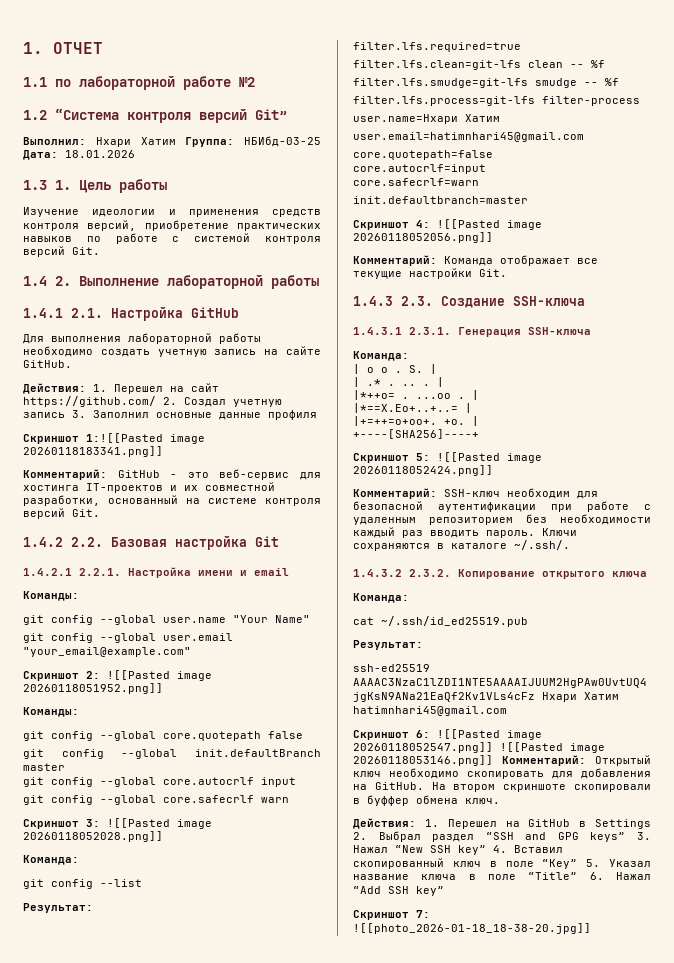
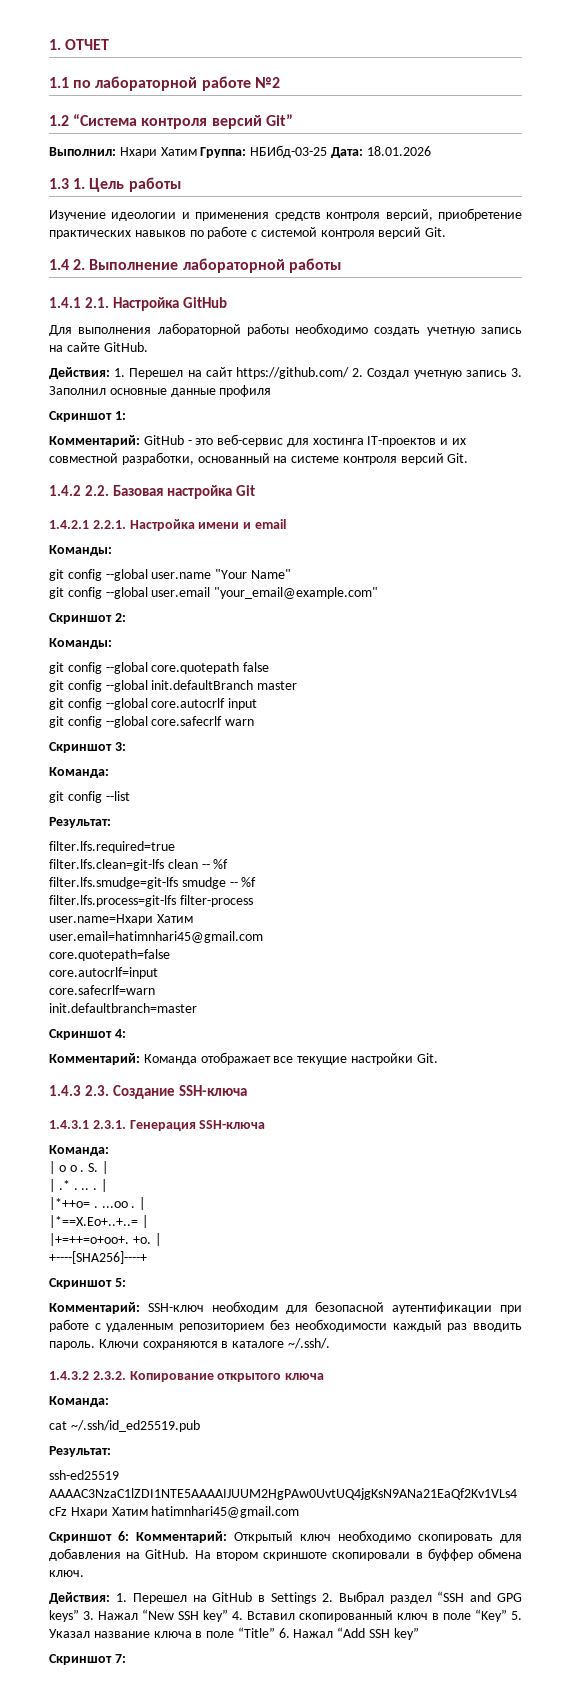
- Скриншот 1:![[Pasted image 20260118183341.png]]
+ Скриншот 1:
- Скриншот 2: ![[Pasted image 20260118051952.png]]
+ Скриншот 2:
- Скриншот 3: ![[Pasted image 20260118052028.png]]
+ Скриншот 3:
- Скриншот 4: ![[Pasted image 20260118052056.png]]
+ Скриншот 4:
- Скриншот 5: ![[Pasted image 20260118052424.png]]
+ Скриншот 5:
- Скриншот 6: ![[Pasted image 20260118052547.png]] ![[Pasted image 20260118053146.png]] Комментарий: Открытый ключ необходимо скопировать для добавления на GitHub.
+ Скриншот 6: Комментарий: Открытый ключ необходимо скопировать для добавления на GitHub.
- Скриншот 7: ![[photo_2026-01-18_18-38-20.jpg]]
+ Скриншот 7:

